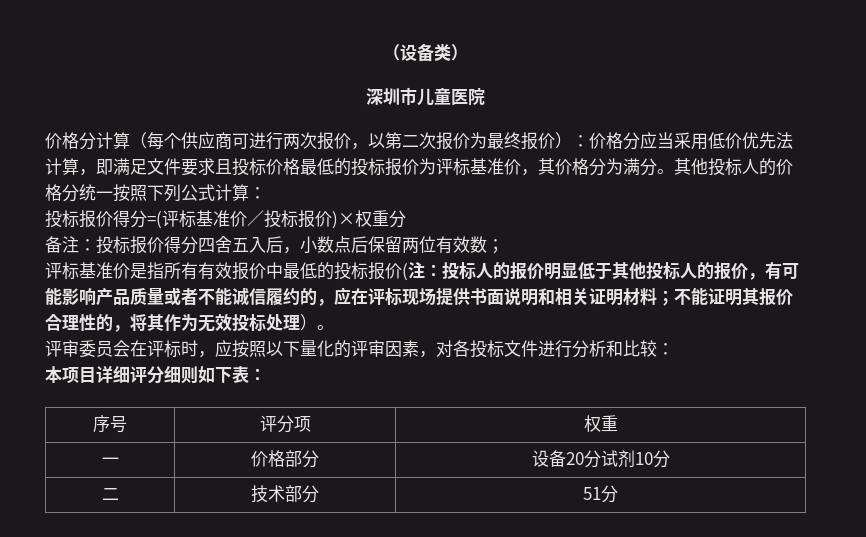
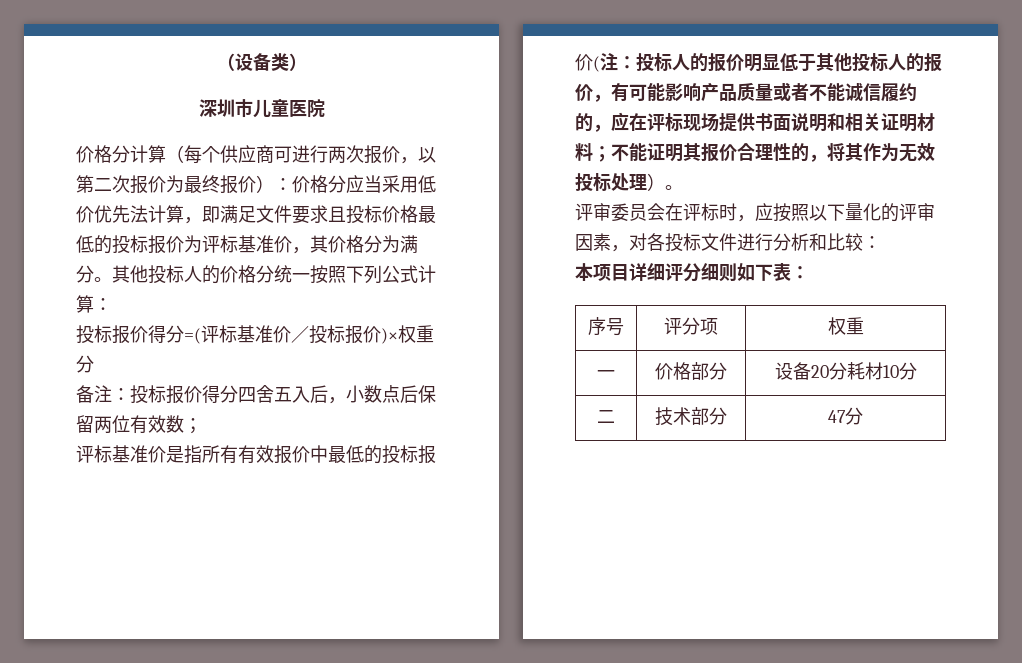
- 一 | 价格部分 | 设备20分试剂10分
+ 一 | 价格部分 | 设备20分耗材10分
- 二 | 技术部分 | 51分
+ 二 | 技术部分 | 47分

